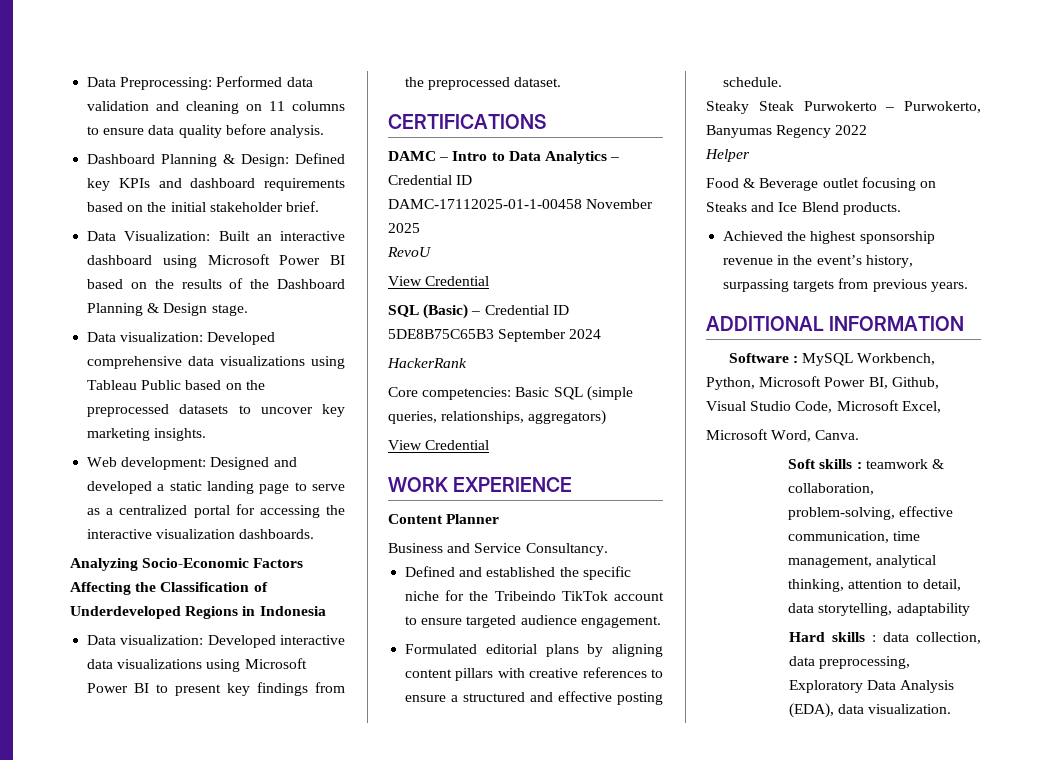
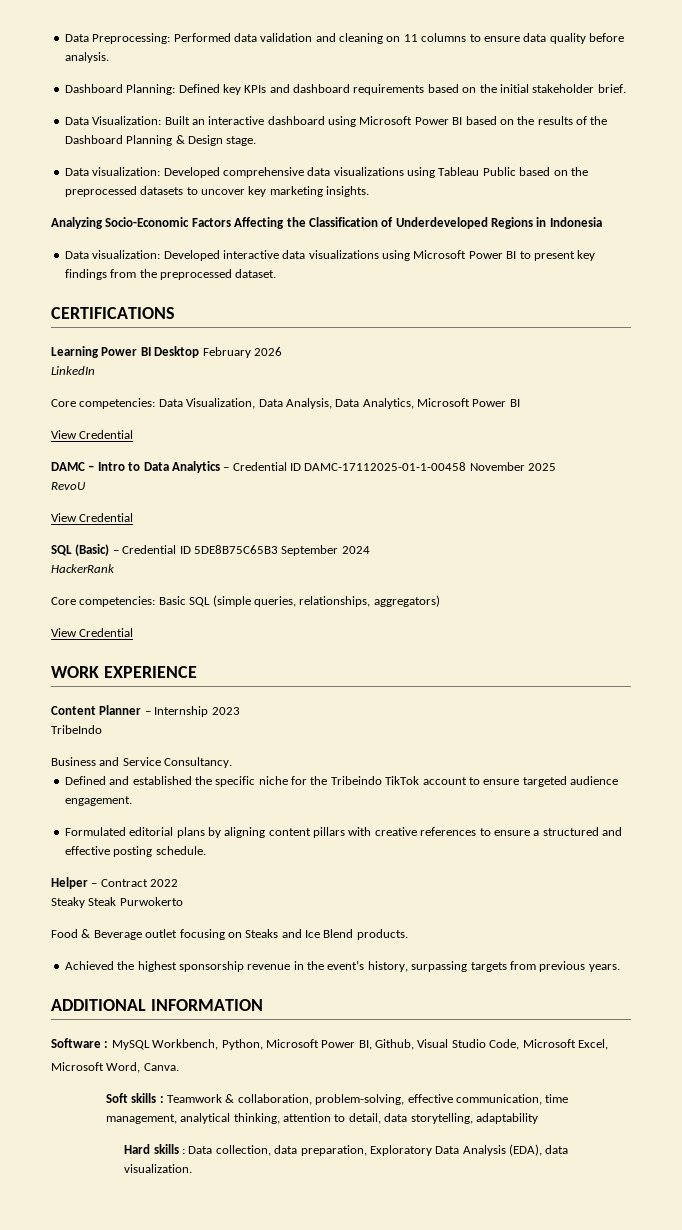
- Dashboard Planning & Design: Defined key KPIs and dashboard requirements based on the initial stakeholder brief.
+ Dashboard Planning: Defined key KPIs and dashboard requirements based on the initial stakeholder brief.
- Web development: Designed and developed a static landing page to serve as a centralized portal for accessing the interactive visualization dashboards.
+ Learning Power BI Desktop February 2026
+ LinkedIn
+ Core competencies: Data Visualization, Data Analysis, Data Analytics, Microsoft Power BI
+ View Credential
- Content Planner
+ Content Planner – Internship 2023
+ TribeIndo
+ Helper – Contract 2022
- Steaky Steak Purwokerto – Purwokerto, Banyumas Regency 2022
- Helper
+ Steaky Steak Purwokerto
- Soft skills : teamwork & collaboration, problem-solving, effective communication, time management, analytical thinking, attention to detail, data storytelling, adaptability
+ Soft skills : Teamwork & collaboration, problem-solving, effective communication, time management, analytical thinking, attention to detail, data storytelling, adaptability
- Hard skills : data collection, data preprocessing, Exploratory Data Analysis (EDA), data visualization.
+ Hard skills : Data collection, data preparation, Exploratory Data Analysis (EDA), data visualization.

